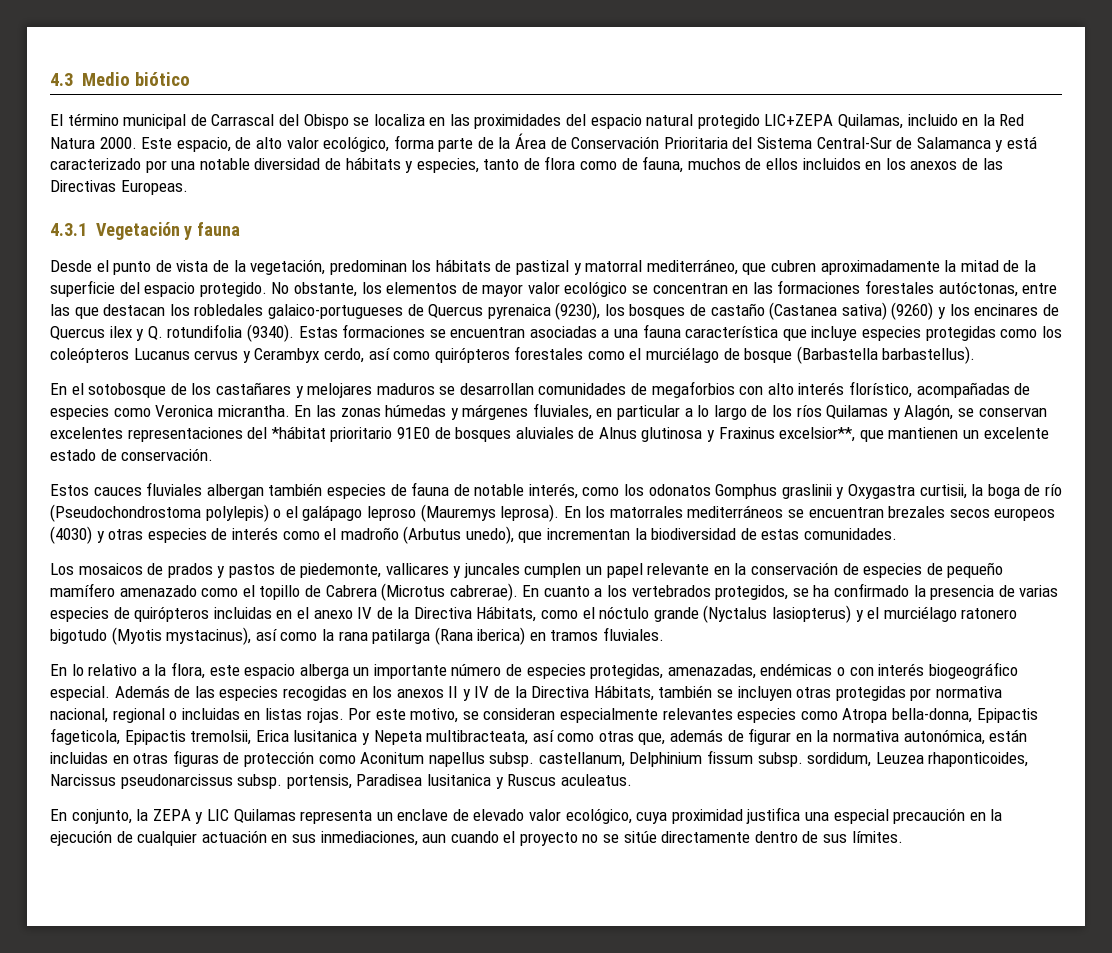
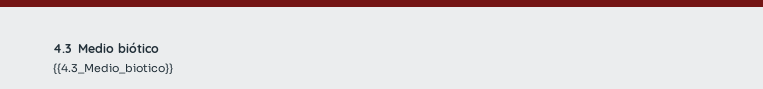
- El término municipal de Carrascal del Obispo se localiza en las proximidades del espacio natural protegido LIC+ZEPA Quilamas, incluido en la Red Natura 2000. Este espacio, de alto valor ecológico, forma parte de la Área de Conservación Prioritaria del Sistema Central-Sur de Salamanca y está caracterizado por una notable diversidad de hábitats y especies, tanto de flora como de fauna, muchos de ellos incluidos en los anexos de las Directivas Europeas.
- 4.3.1 Vegetación y fauna
- Desde el punto de vista de la vegetación, predominan los hábitats de pastizal y matorral mediterráneo, que cubren aproximadamente la mitad de la superficie del espacio protegido. No obstante, los elementos de mayor valor ecológico se concentran en las formaciones forestales autóctonas, entre las que destacan los robledales galaico-portugueses de Quercus pyrenaica (9230), los bosques de castaño (Castanea sativa) (9260) y los encinares de Quercus ilex y Q. rotundifolia (9340). Estas formaciones se encuentran asociadas a una fauna característica que incluye especies protegidas como los coleópteros Lucanus cervus y Cerambyx cerdo, así como quirópteros forestales como el murciélago de bosque (Barbastella barbastellus).
- En el sotobosque de los castañares y melojares maduros se desarrollan comunidades de megaforbios con alto interés florístico, acompañadas de especies como Veronica micrantha. En las zonas húmedas y márgenes fluviales, en particular a lo largo de los ríos Quilamas y Alagón, se conservan excelentes representaciones del *hábitat prioritario 91E0 de bosques aluviales de Alnus glutinosa y Fraxinus excelsior**, que mantienen un excelente estado de conservación.
- Estos cauces fluviales albergan también especies de fauna de notable interés, como los odonatos Gomphus graslinii y Oxygastra curtisii, la boga de río (Pseudochondrostoma polylepis) o el galápago leproso (Mauremys leprosa). En los matorrales mediterráneos se encuentran brezales secos europeos (4030) y otras especies de interés como el madroño (Arbutus unedo), que incrementan la biodiversidad de estas comunidades.
- Los mosaicos de prados y pastos de piedemonte, vallicares y juncales cumplen un papel relevante en la conservación de especies de pequeño mamífero amenazado como el topillo de Cabrera (Microtus cabrerae). En cuanto a los vertebrados protegidos, se ha confirmado la presencia de varias especies de quirópteros incluidas en el anexo IV de la Directiva Hábitats, como el nóctulo grande (Nyctalus lasiopterus) y el murciélago ratonero bigotudo (Myotis mystacinus), así como la rana patilarga (Rana iberica) en tramos fluviales.
- En lo relativo a la flora, este espacio alberga un importante número de especies protegidas, amenazadas, endémicas o con interés biogeográfico especial. Además de las especies recogidas en los anexos II y IV de la Directiva Hábitats, también se incluyen otras protegidas por normativa nacional, regional o incluidas en listas rojas. Por este motivo, se consideran especialmente relevantes especies como Atropa bella-donna, Epipactis fageticola, Epipactis tremolsii, Erica lusitanica y Nepeta multibracteata, así como otras que, además de figurar en la normativa autonómica, están incluidas en otras figuras de protección como Aconitum napellus subsp. castellanum, Delphinium fissum subsp. sordidum, Leuzea rhaponticoides, Narcissus pseudonarcissus subsp. portensis, Paradisea lusitanica y Ruscus aculeatus.
- En conjunto, la ZEPA y LIC Quilamas representa un enclave de elevado valor ecológico, cuya proximidad justifica una especial precaución en la ejecución de cualquier actuación en sus inmediaciones, aun cuando el proyecto no se sitúe directamente dentro de sus límites.
+ {{4.3_Medio_biotico}}

